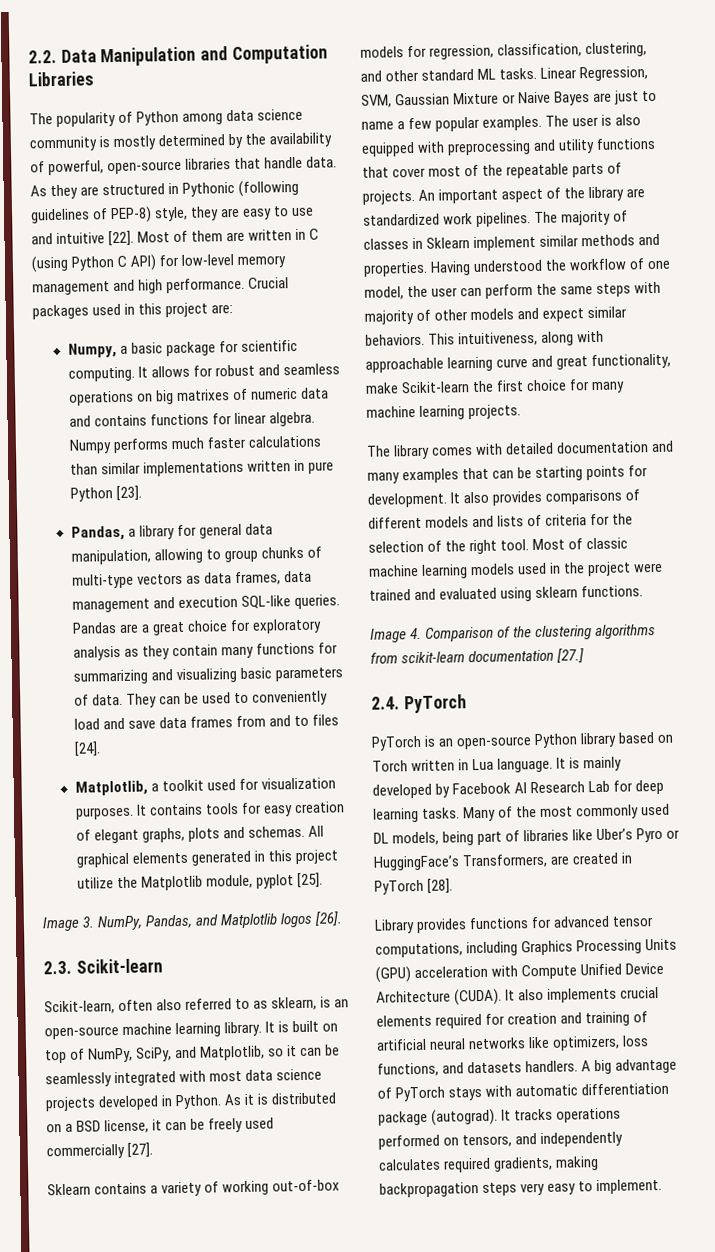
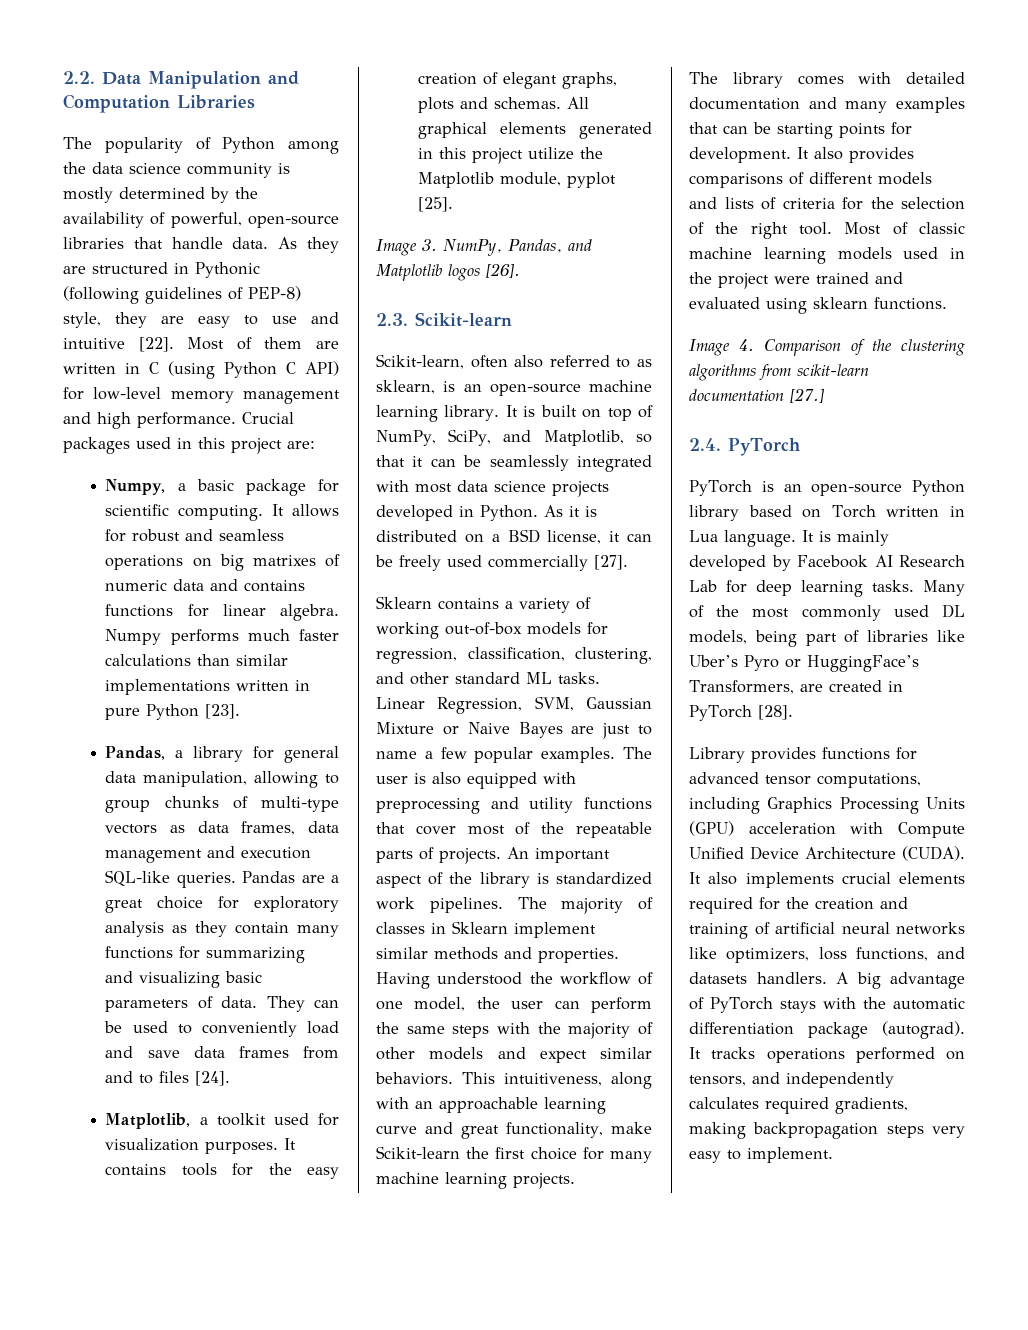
- The popularity of Python among data science community is mostly determined by the availability of powerful, open-source libraries that handle data.
+ The popularity of Python among the data science community is mostly determined by the availability of powerful, open-source libraries that handle data.
- It contains tools for easy creation of elegant graphs, plots and schemas.
+ It contains tools for the easy creation of elegant graphs, plots and schemas.
- It is built on top of NumPy, SciPy, and Matplotlib, so it can be seamlessly integrated with most data science projects developed in Python.
+ It is built on top of NumPy, SciPy, and Matplotlib, so that it can be seamlessly integrated with most data science projects developed in Python.
- An important aspect of the library are standardized work pipelines.
+ An important aspect of the library is standardized work pipelines.
- Having understood the workflow of one model, the user can perform the same steps with majority of other models and expect similar behaviors.
+ Having understood the workflow of one model, the user can perform the same steps with the majority of other models and expect similar behaviors.
- This intuitiveness, along with approachable learning curve and great functionality, make Scikit-learn the first choice for many machine learning projects.
+ This intuitiveness, along with an approachable learning curve and great functionality, make Scikit-learn the first choice for many machine learning projects.
- It also implements crucial elements required for creation and training of artificial neural networks like optimizers, loss functions, and datasets handlers.
+ It also implements crucial elements required for the creation and training of artificial neural networks like optimizers, loss functions, and datasets handlers.
- A big advantage of PyTorch stays with automatic differentiation package (autograd).
+ A big advantage of PyTorch stays with the automatic differentiation package (autograd).

